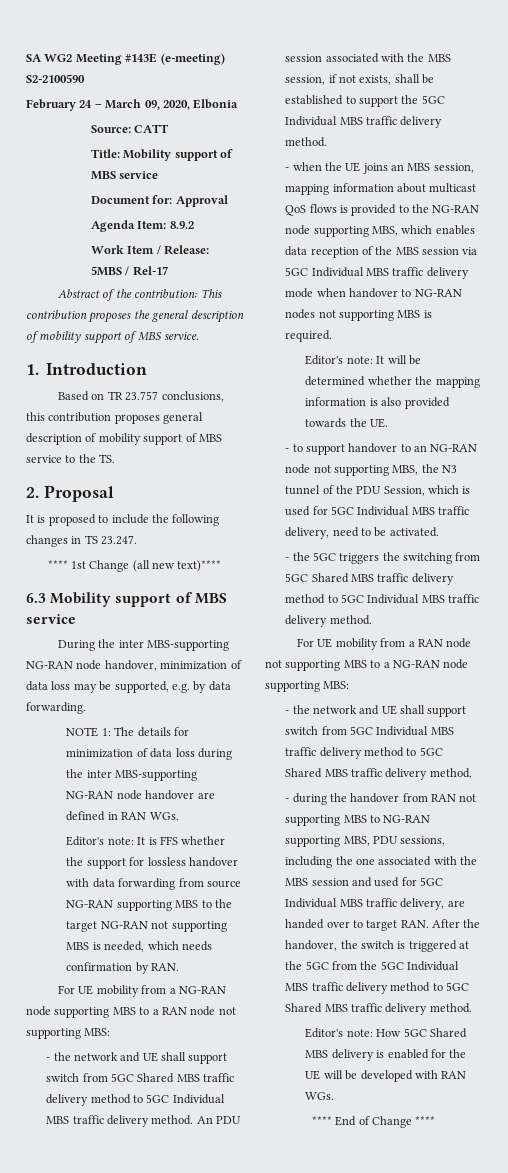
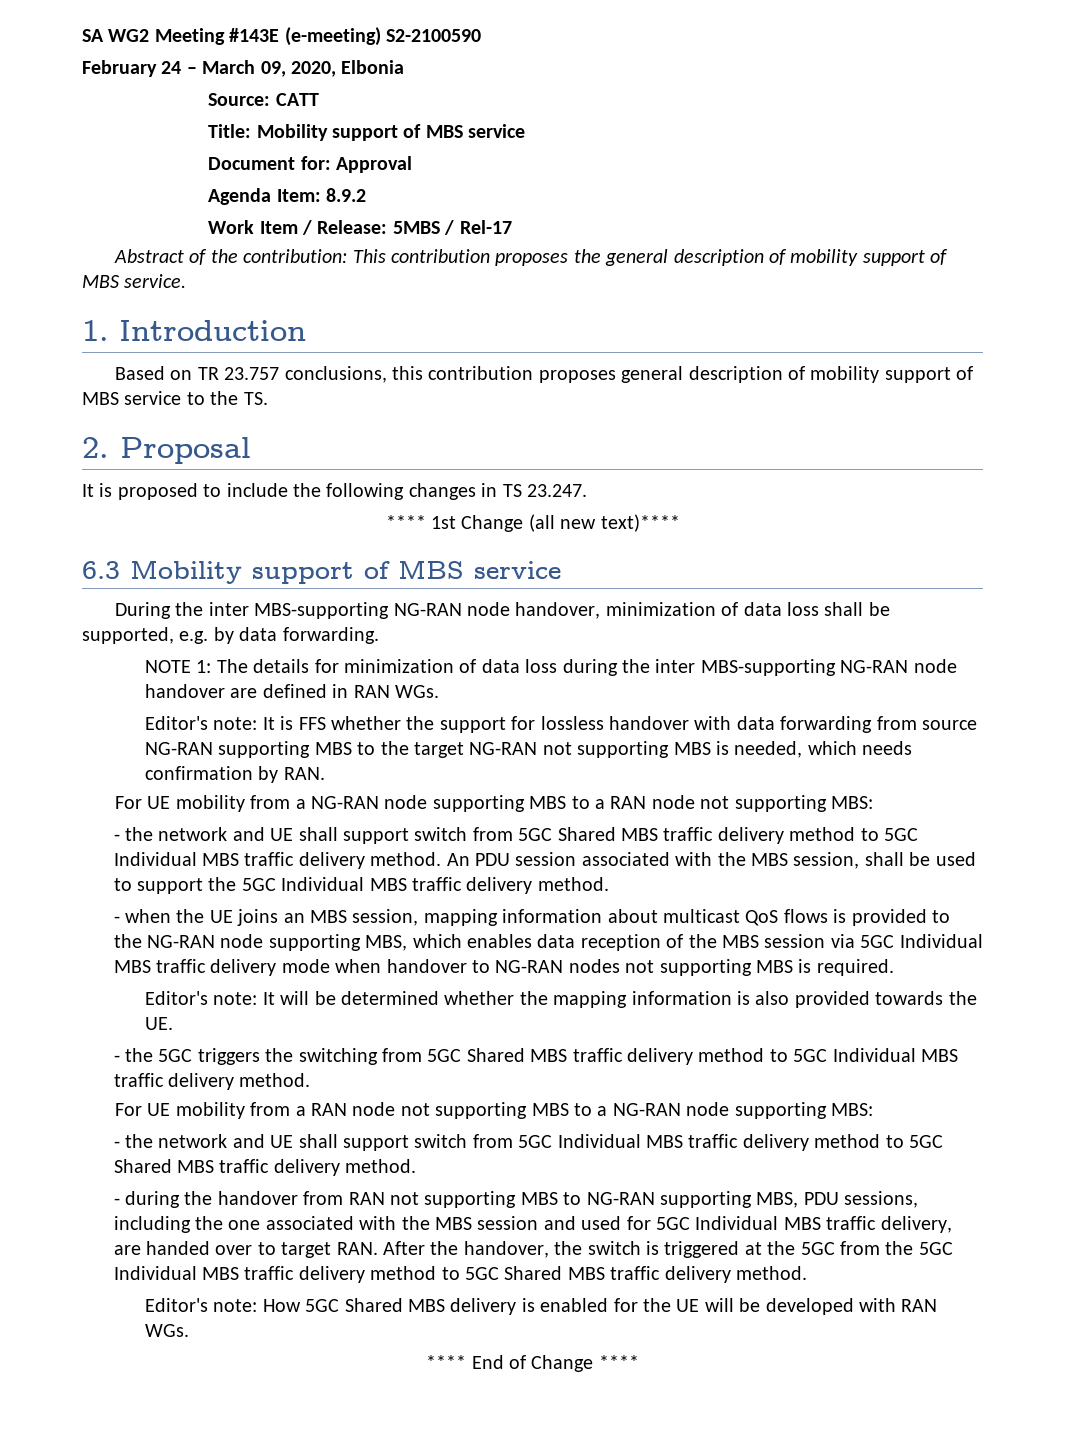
- During the inter MBS-supporting NG-RAN node handover, minimization of data loss may be supported, e.g. by data forwarding.
+ During the inter MBS-supporting NG-RAN node handover, minimization of data loss shall be supported, e.g. by data forwarding.
- An PDU session associated with the MBS session, if not exists, shall be established to support the 5GC Individual MBS traffic delivery method.
+ An PDU session associated with the MBS session, shall be used to support the 5GC Individual MBS traffic delivery method.
- - to support handover to an NG-RAN node not supporting MBS, the N3 tunnel of the PDU Session, which is used for 5GC Individual MBS traffic delivery, need to be activated.

